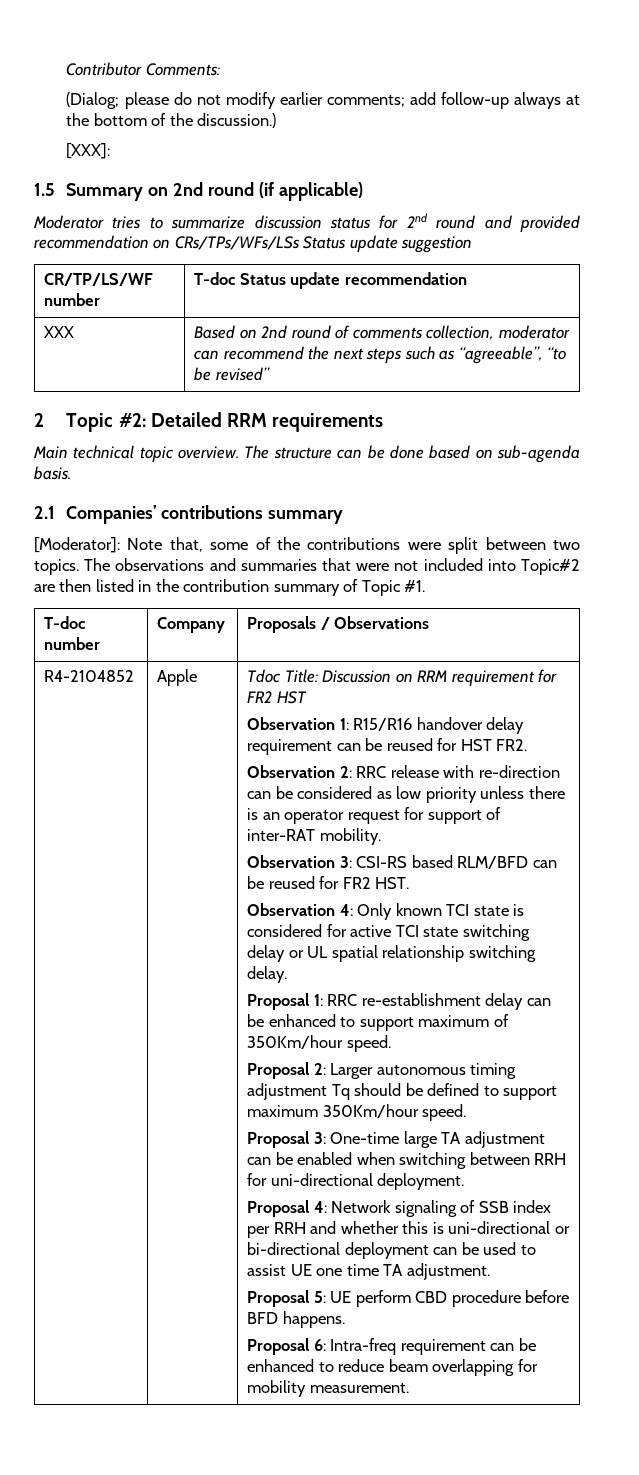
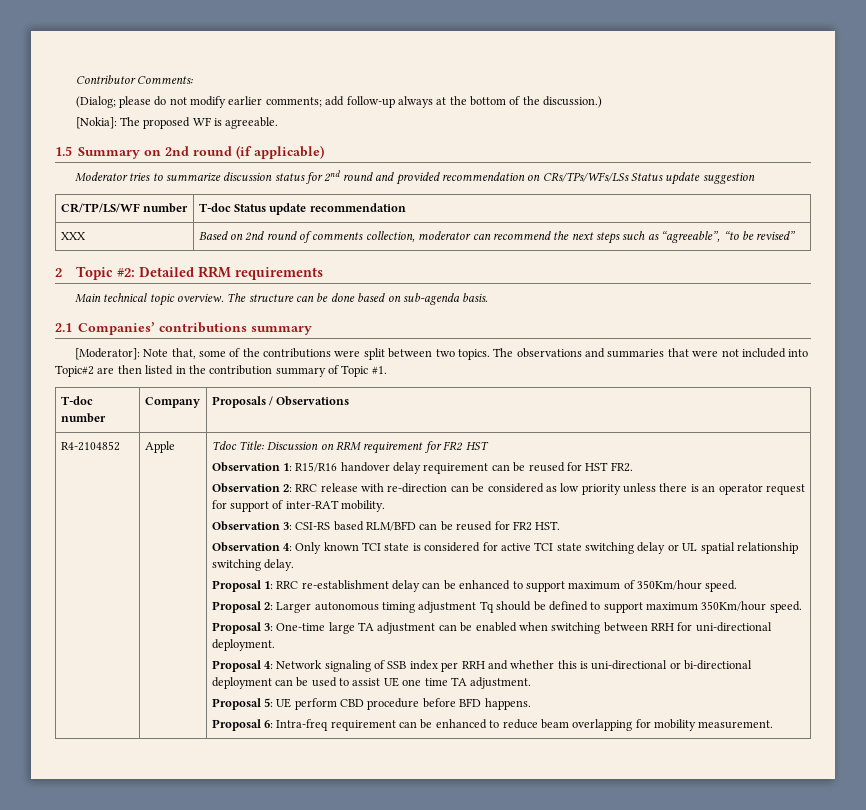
- [XXX]:
+ [Nokia]: The proposed WF is agreeable.

